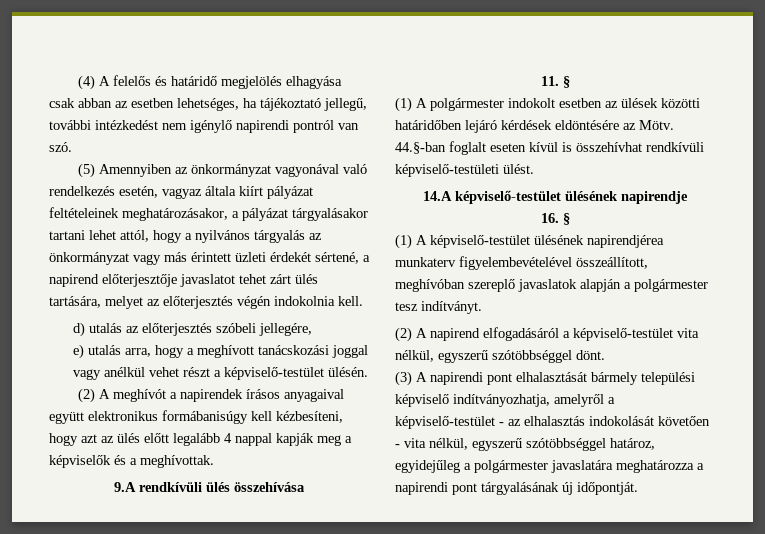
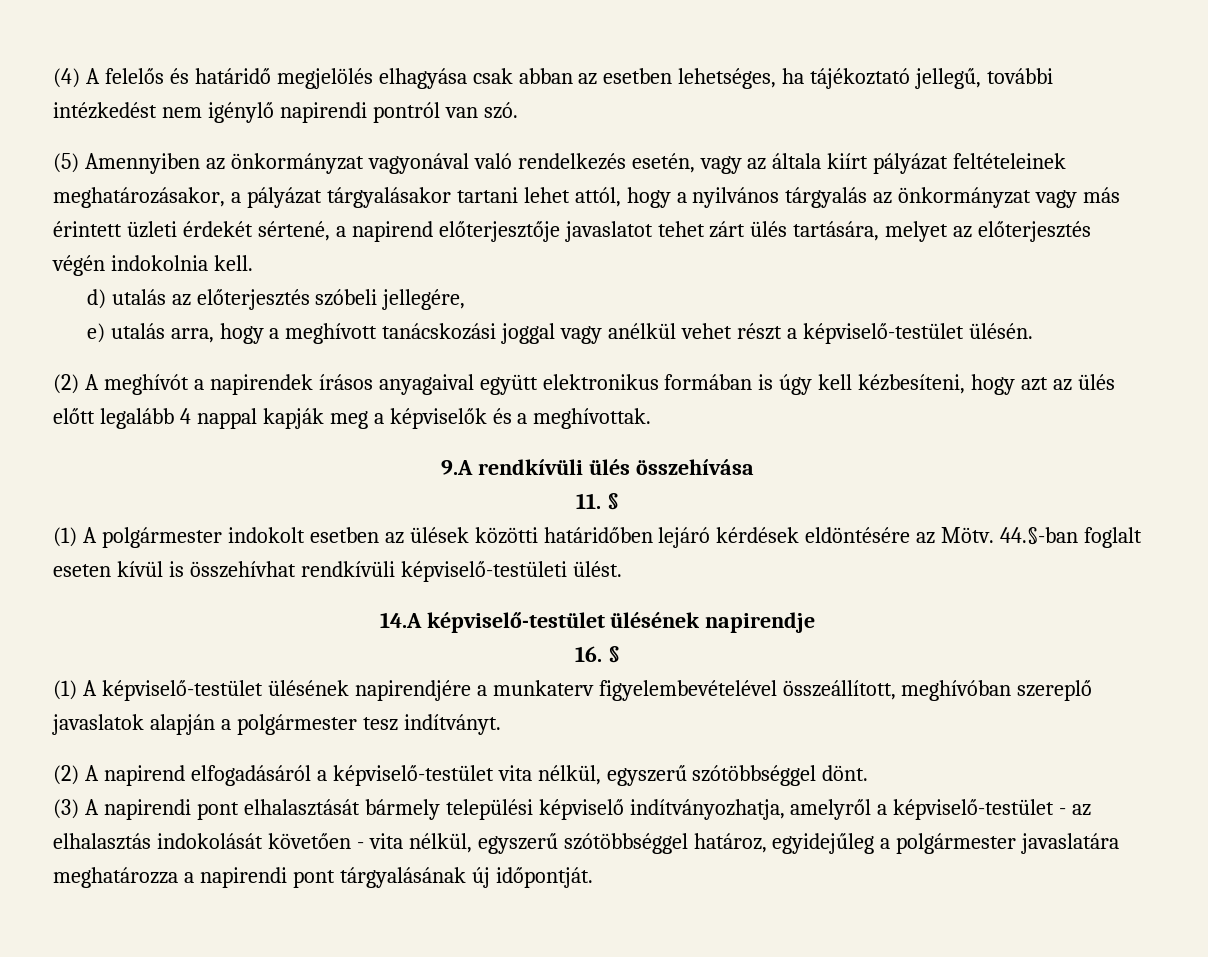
- (5) Amennyiben az önkormányzat vagyonával való rendelkezés esetén, vagyaz általa kiírt pályázat feltételeinek meghatározásakor, a pályázat tárgyalásakor tartani lehet attól, hogy a nyilvános tárgyalás az önkormányzat vagy más érintett üzleti érdekét sértené, a napirend előterjesztője javaslatot tehet zárt ülés tartására, melyet az előterjesztés végén indokolnia kell.
+ (5) Amennyiben az önkormányzat vagyonával való rendelkezés esetén, vagy az általa kiírt pályázat feltételeinek meghatározásakor, a pályázat tárgyalásakor tartani lehet attól, hogy a nyilvános tárgyalás az önkormányzat vagy más érintett üzleti érdekét sértené, a napirend előterjesztője javaslatot tehet zárt ülés tartására, melyet az előterjesztés végén indokolnia kell.
- (2) A meghívót a napirendek írásos anyagaival együtt elektronikus formábanisúgy kell kézbesíteni, hogy azt az ülés előtt legalább 4 nappal kapják meg a képviselők és a meghívottak.
+ (2) A meghívót a napirendek írásos anyagaival együtt elektronikus formában is úgy kell kézbesíteni, hogy azt az ülés előtt legalább 4 nappal kapják meg a képviselők és a meghívottak.
- (1) A képviselő-testület ülésének napirendjérea munkaterv figyelembevételével összeállított, meghívóban szereplő javaslatok alapján a polgármester tesz indítványt.
+ (1) A képviselő-testület ülésének napirendjére a munkaterv figyelembevételével összeállított, meghívóban szereplő javaslatok alapján a polgármester tesz indítványt.

